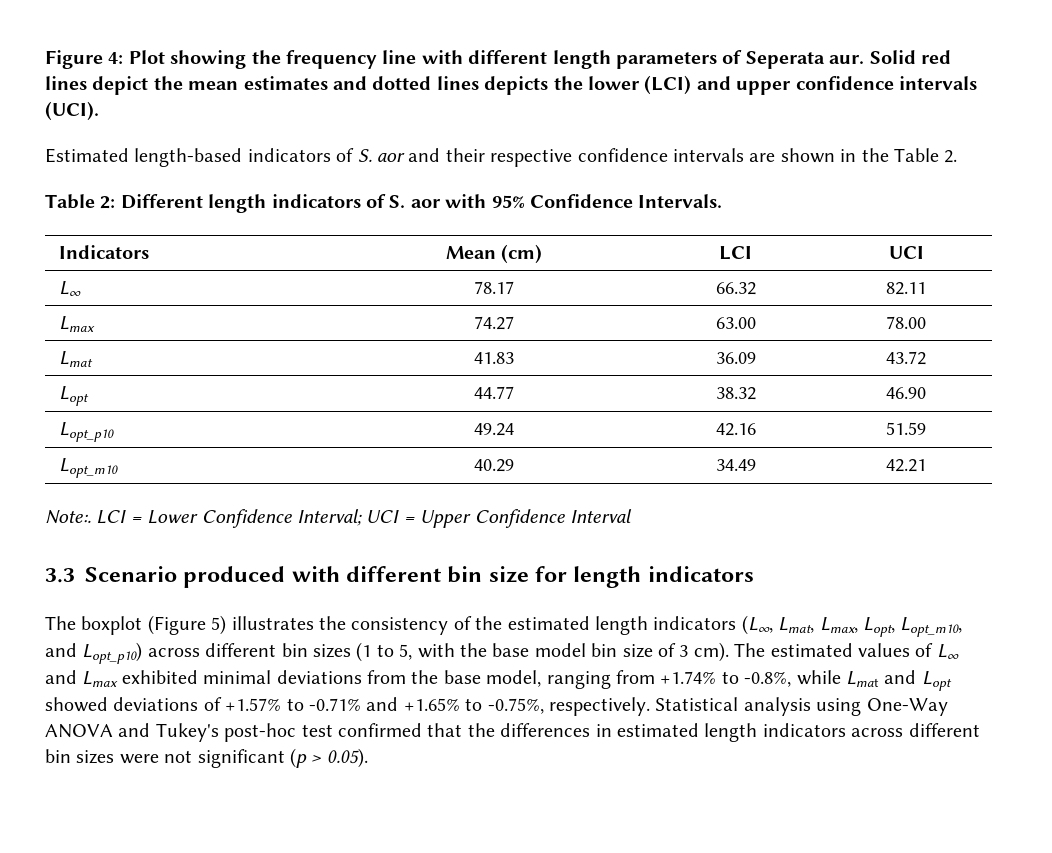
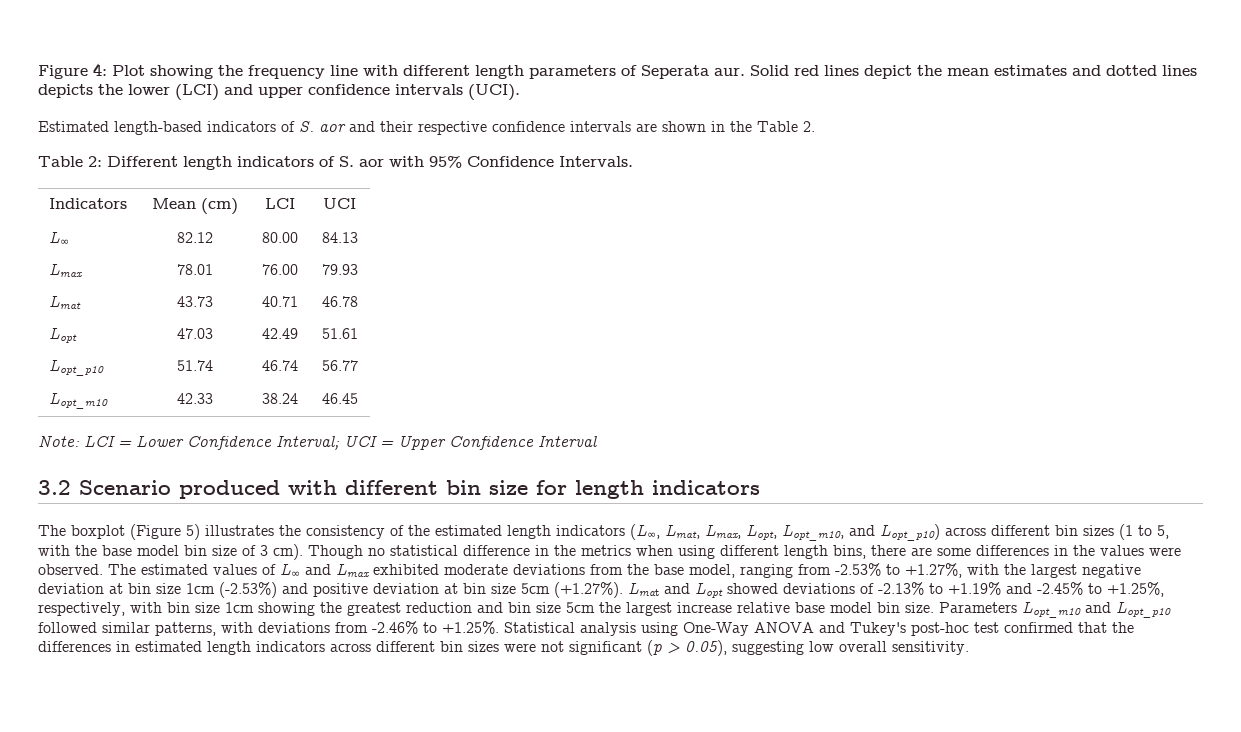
- L∞ | 78.17 | 66.32 | 82.11
- Lmax | 74.27 | 63.00 | 78.00
- Lmat | 41.83 | 36.09 | 43.72
- Lopt | 44.77 | 38.32 | 46.90
- Lopt_p10 | 49.24 | 42.16 | 51.59
- Lopt_m10 | 40.29 | 34.49 | 42.21
- Note:. LCI = Lower Confidence Interval; UCI = Upper Confidence Interval
+ L∞ | 82.12 | 80.00 | 84.13
+ Lmax | 78.01 | 76.00 | 79.93
+ Lmat | 43.73 | 40.71 | 46.78
+ Lopt | 47.03 | 42.49 | 51.61
+ Lopt_p10 | 51.74 | 46.74 | 56.77
+ Lopt_m10 | 42.33 | 38.24 | 46.45
+ Note: LCI = Lower Confidence Interval; UCI = Upper Confidence Interval
- 3.3 Scenario produced with different bin size for length indicators
+ 3.2 Scenario produced with different bin size for length indicators
+ Though no statistical difference in the metrics when using different length bins, there are some differences in the values were observed.
- The estimated values of L∞ and Lmax exhibited minimal deviations from the base model, ranging from +1.74% to -0.8%, while Lmat and Lopt showed deviations of +1.57% to -0.71% and +1.65% to -0.75%, respectively. Statistical analysis using One-Way ANOVA and Tukey's post-hoc test confirmed that the differences in estimated length indicators across different bin sizes were not significant (p > 0.05).
+ The estimated values of L∞ and Lmax exhibited moderate deviations from the base model, ranging from -2.53% to +1.27%, with the largest negative deviation at bin size 1cm (-2.53%) and positive deviation at bin size 5cm (+1.27%). Lmat and Lopt showed deviations of -2.13% to +1.19% and -2.45% to +1.25%, respectively, with bin size 1cm showing the greatest reduction and bin size 5cm the largest increase relative base model bin size. Parameters Lopt_m10 and Lopt_p10 followed similar patterns, with deviations from -2.46% to +1.25%. Statistical analysis using One-Way ANOVA and Tukey's post-hoc test confirmed that the differences in estimated length indicators across different bin sizes were not significant (p > 0.05), suggesting low overall sensitivity.

